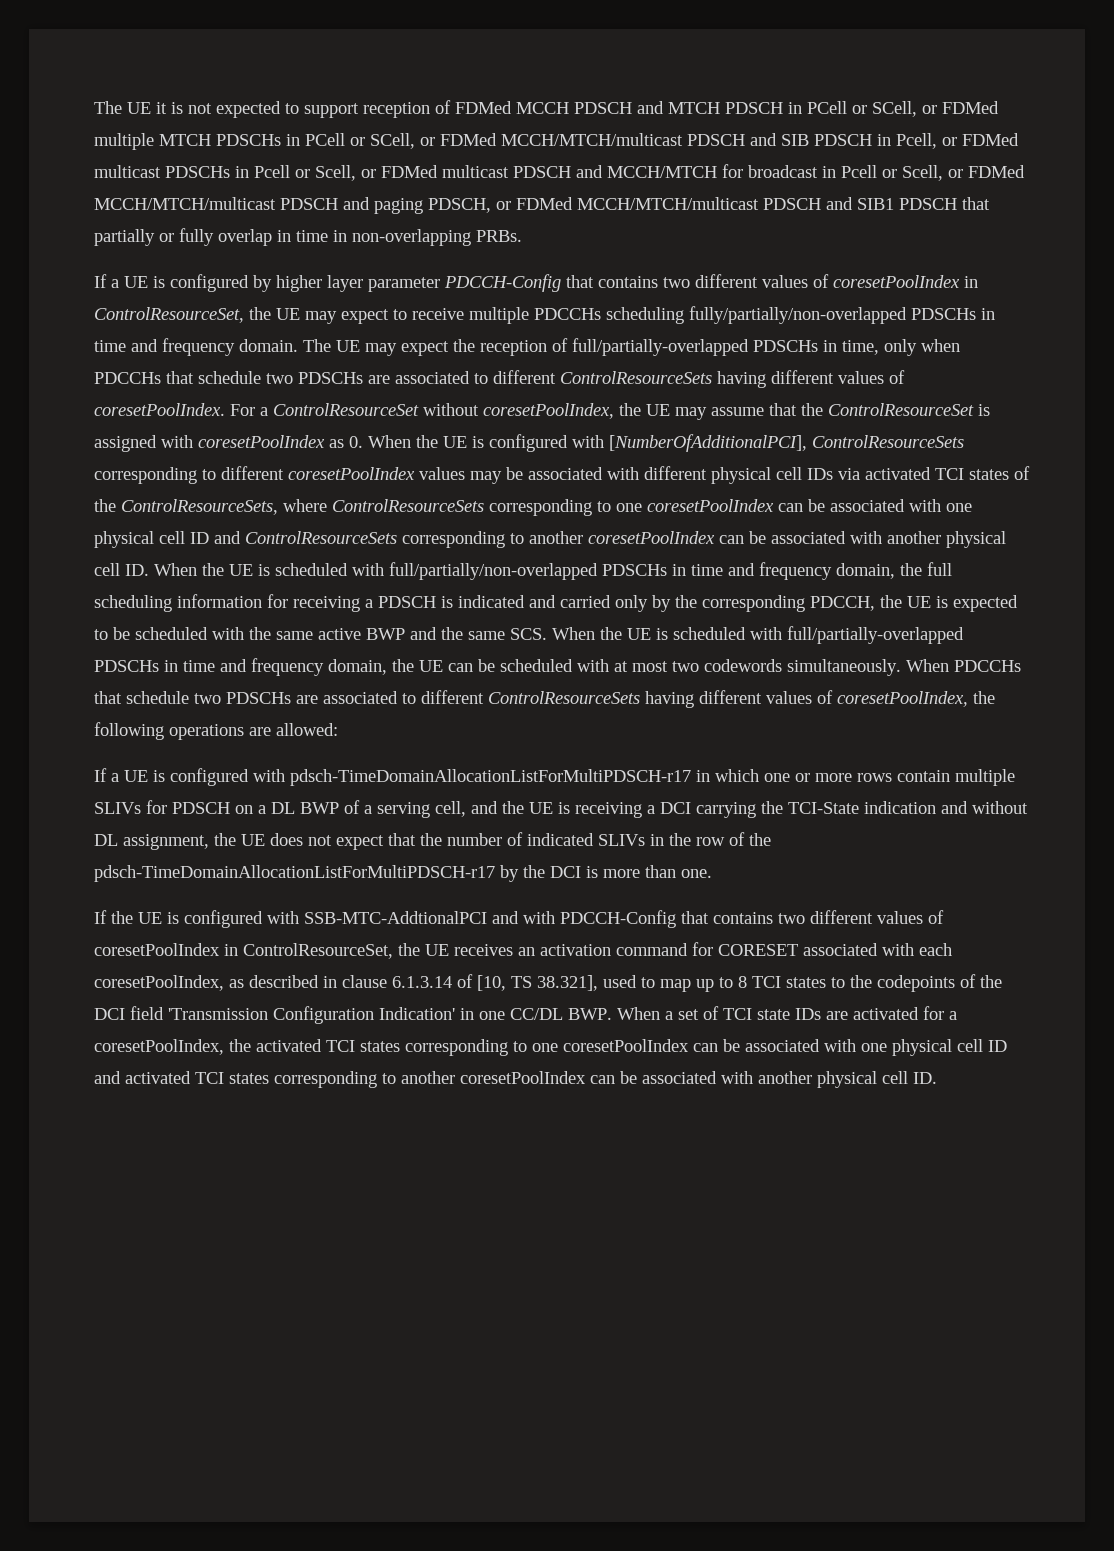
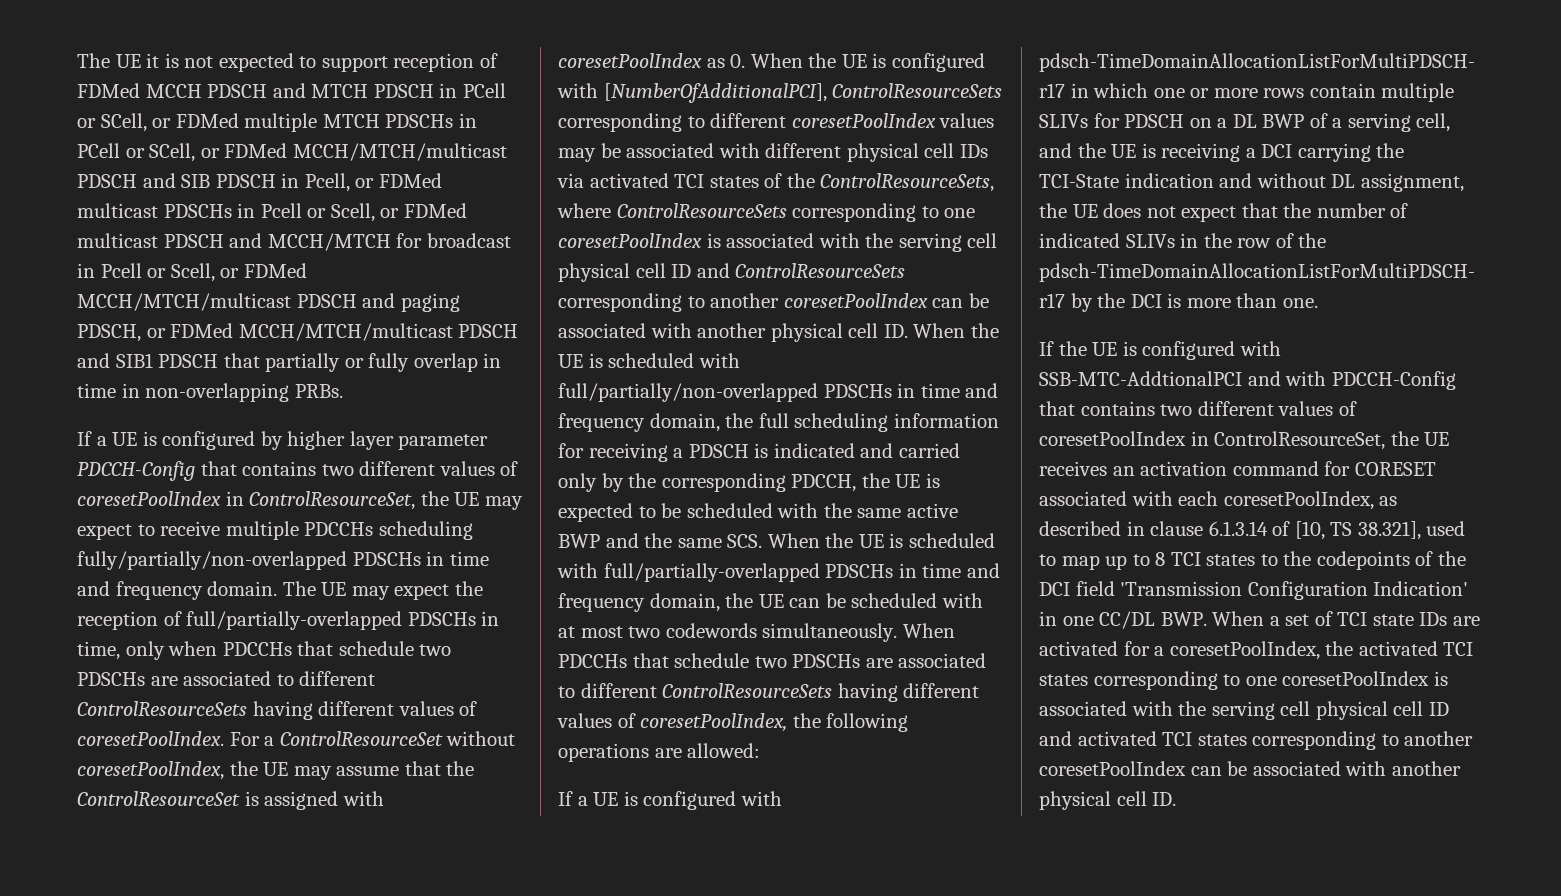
- For a ControlResourceSet without coresetPoolIndex, the UE may assume that the ControlResourceSet is assigned with coresetPoolIndex as 0. When the UE is configured with [NumberOfAdditionalPCI], ControlResourceSets corresponding to different coresetPoolIndex values may be associated with different physical cell IDs via activated TCI states of the ControlResourceSets, where ControlResourceSets corresponding to one coresetPoolIndex can be associated with one physical cell ID and ControlResourceSets corresponding to another coresetPoolIndex can be associated with another physical cell ID. When the UE is scheduled with full/partially/non-overlapped PDSCHs in time and frequency domain, the full scheduling information for receiving a PDSCH is indicated and carried only by the corresponding PDCCH, the UE is expected to be scheduled with the same active BWP and the same SCS. When the UE is scheduled with full/partially-overlapped PDSCHs in time and frequency domain, the UE can be scheduled with at most two codewords simultaneously.
+ For a ControlResourceSet without coresetPoolIndex, the UE may assume that the ControlResourceSet is assigned with coresetPoolIndex as 0. When the UE is configured with [NumberOfAdditionalPCI], ControlResourceSets corresponding to different coresetPoolIndex values may be associated with different physical cell IDs via activated TCI states of the ControlResourceSets, where ControlResourceSets corresponding to one coresetPoolIndex is associated with the serving cell physical cell ID and ControlResourceSets corresponding to another coresetPoolIndex can be associated with another physical cell ID. When the UE is scheduled with full/partially/non-overlapped PDSCHs in time and frequency domain, the full scheduling information for receiving a PDSCH is indicated and carried only by the corresponding PDCCH, the UE is expected to be scheduled with the same active BWP and the same SCS. When the UE is scheduled with full/partially-overlapped PDSCHs in time and frequency domain, the UE can be scheduled with at most two codewords simultaneously.
- If the UE is configured with SSB-MTC-AddtionalPCI and with PDCCH-Config that contains two different values of coresetPoolIndex in ControlResourceSet, the UE receives an activation command for CORESET associated with each coresetPoolIndex, as described in clause 6.1.3.14 of [10, TS 38.321], used to map up to 8 TCI states to the codepoints of the DCI field 'Transmission Configuration Indication' in one CC/DL BWP. When a set of TCI state IDs are activated for a coresetPoolIndex, the activated TCI states corresponding to one coresetPoolIndex can be associated with one physical cell ID and activated TCI states corresponding to another coresetPoolIndex can be associated with another physical cell ID.
+ If the UE is configured with SSB-MTC-AddtionalPCI and with PDCCH-Config that contains two different values of coresetPoolIndex in ControlResourceSet, the UE receives an activation command for CORESET associated with each coresetPoolIndex, as described in clause 6.1.3.14 of [10, TS 38.321], used to map up to 8 TCI states to the codepoints of the DCI field 'Transmission Configuration Indication' in one CC/DL BWP. When a set of TCI state IDs are activated for a coresetPoolIndex, the activated TCI states corresponding to one coresetPoolIndex is associated with the serving cell physical cell ID and activated TCI states corresponding to another coresetPoolIndex can be associated with another physical cell ID.

